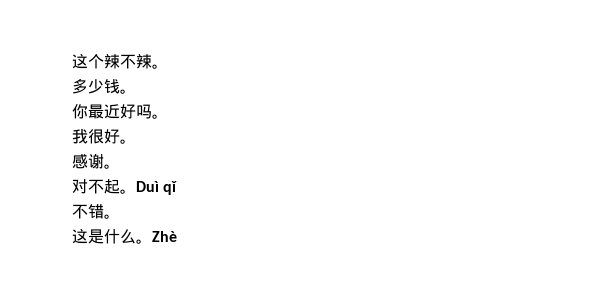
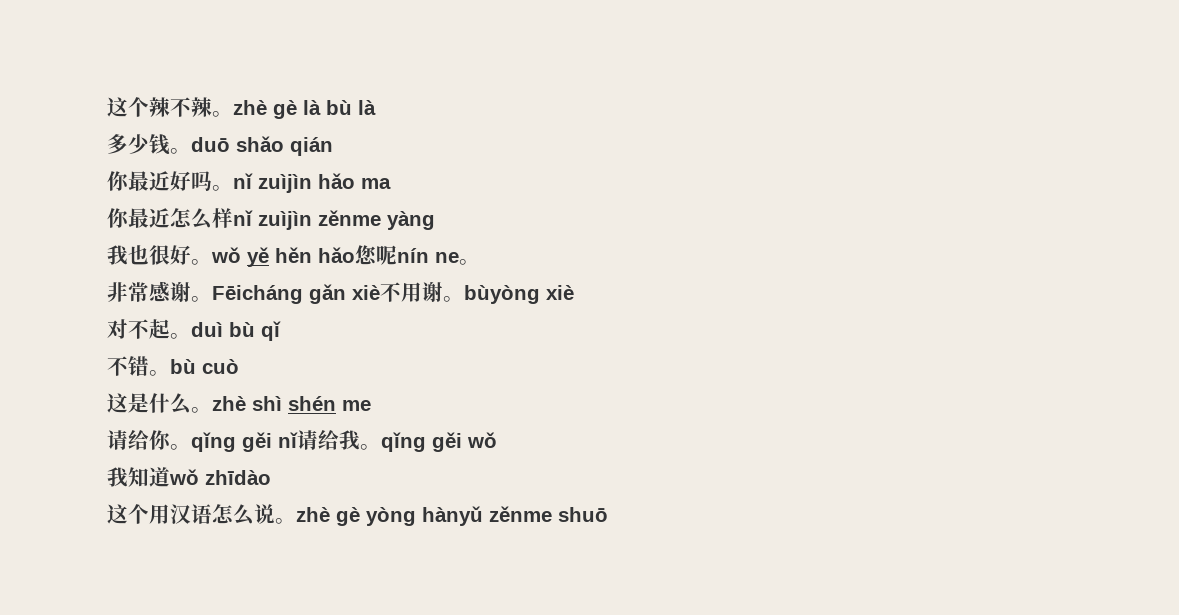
- 这个辣不辣。
+ 这个辣不辣。zhè gè là bù là
- 多少钱。
+ 多少钱。duō shǎo qián
- 你最近好吗。
- 我很好。
- 感谢。
+ 你最近好吗。nǐ zuìjìn hǎo ma
+ 你最近怎么样nǐ zuìjìn zěnme yàng
+ 我也很好。wǒ yě hěn hǎo您呢nín ne。
+ 非常感谢。Fēicháng gǎn xiè不用谢。bùyòng xiè
- 对不起。Duì qǐ
+ 对不起。duì bù qǐ
- 不错。
+ 不错。bù cuò
- 这是什么。Zhè
+ 这是什么。zhè shì shén me
+ 请给你。qǐng gěi nǐ请给我。qǐng gěi wǒ
+ 我知道wǒ zhīdào
+ 这个用汉语怎么说。zhè gè yòng hànyǔ zěnme shuō

